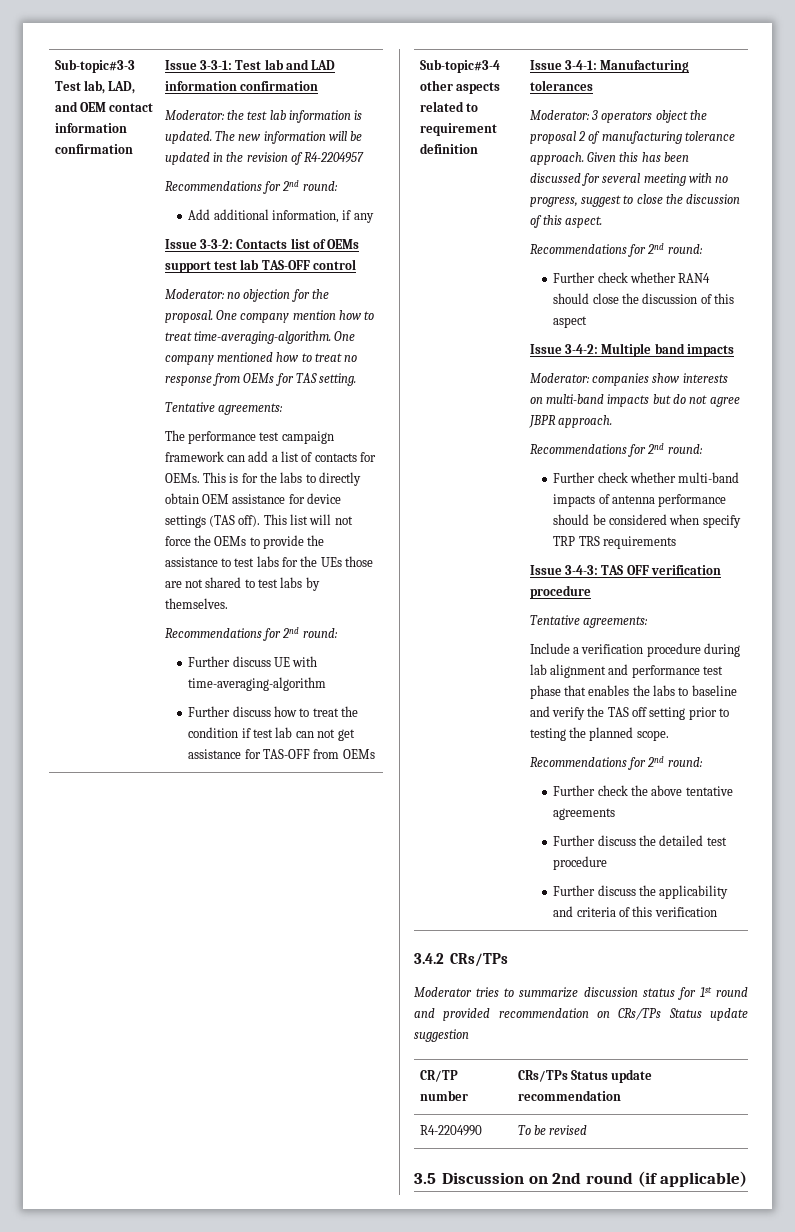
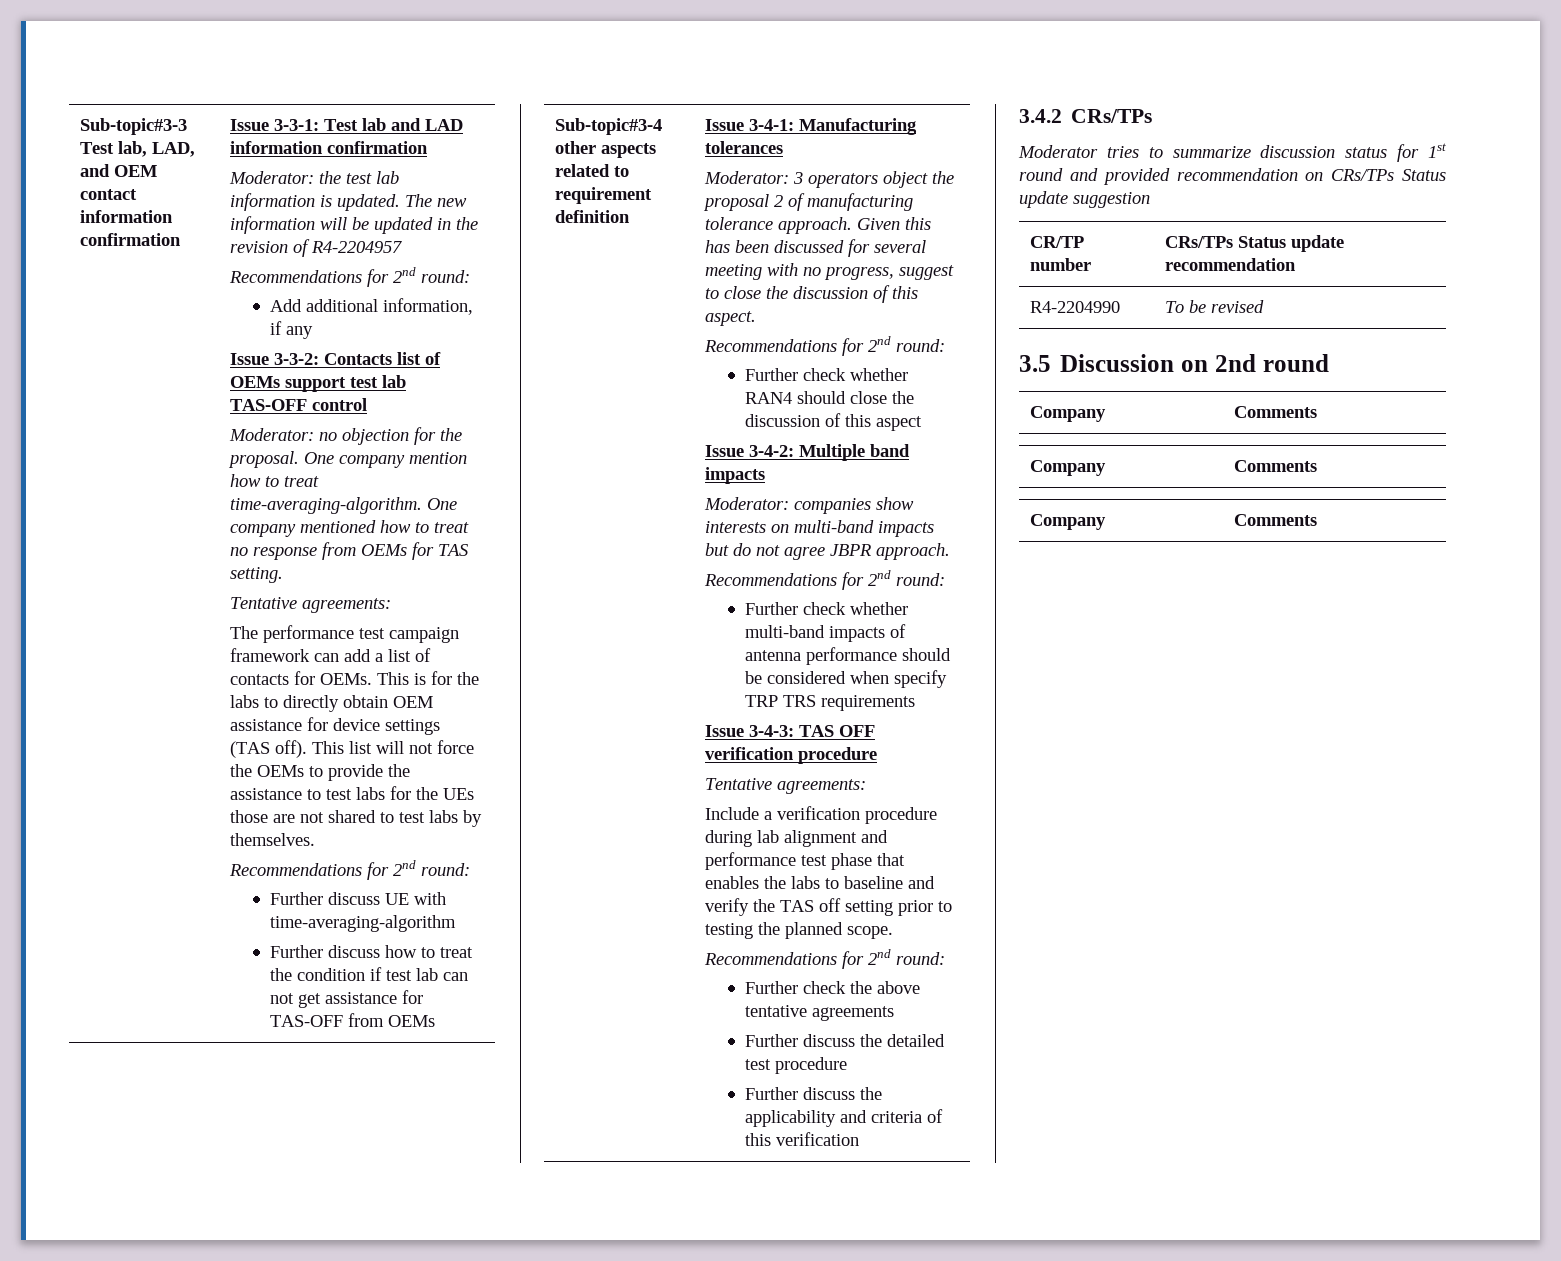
- 3.5 Discussion on 2nd round (if applicable)
+ 3.5 Discussion on 2nd round
+ Company | Comments
+ Company | Comments
+ Company | Comments

